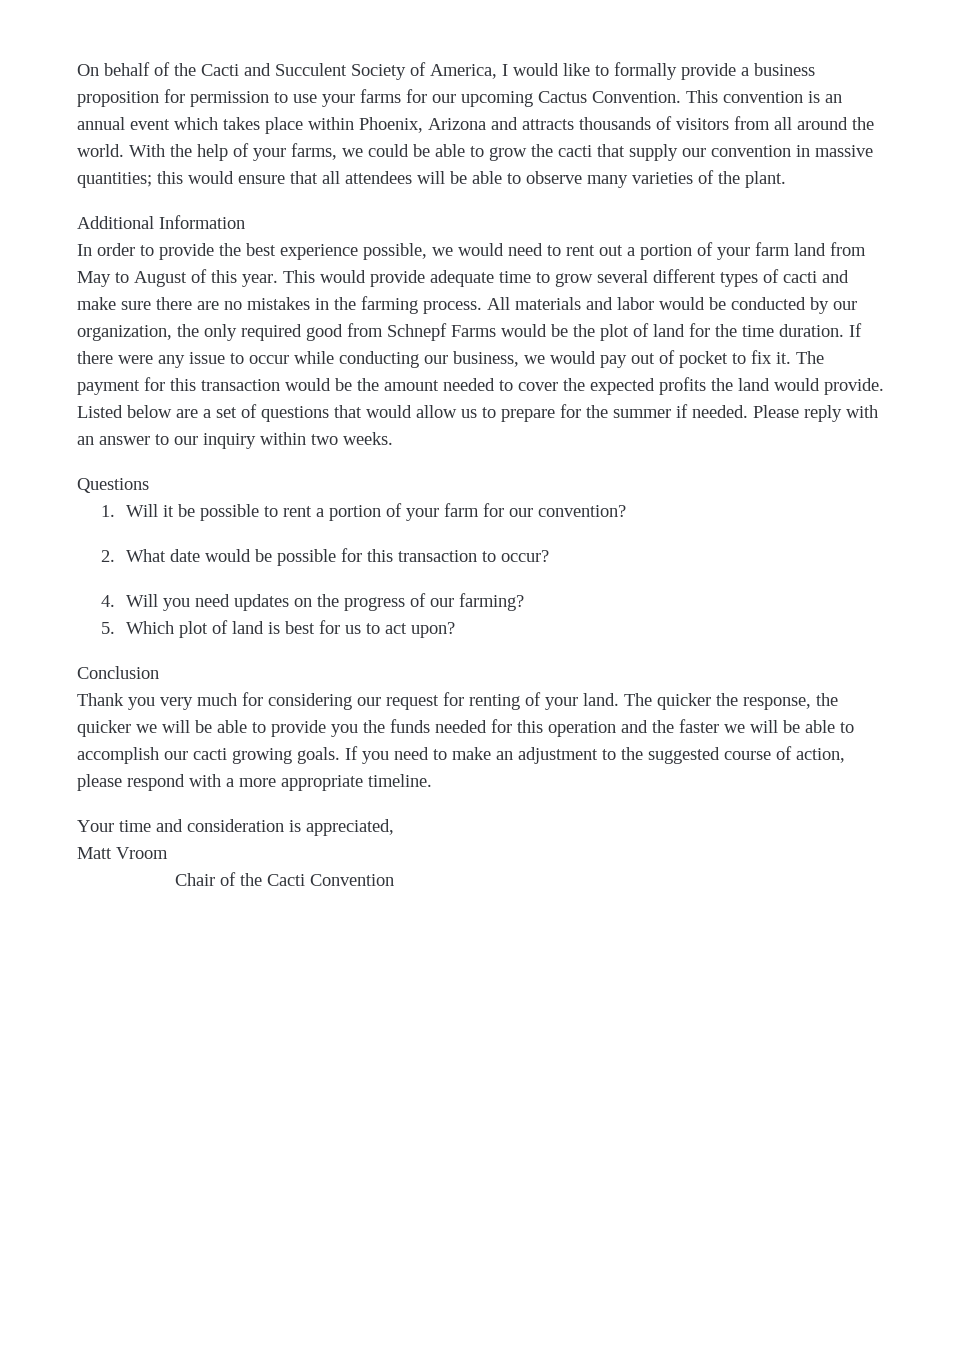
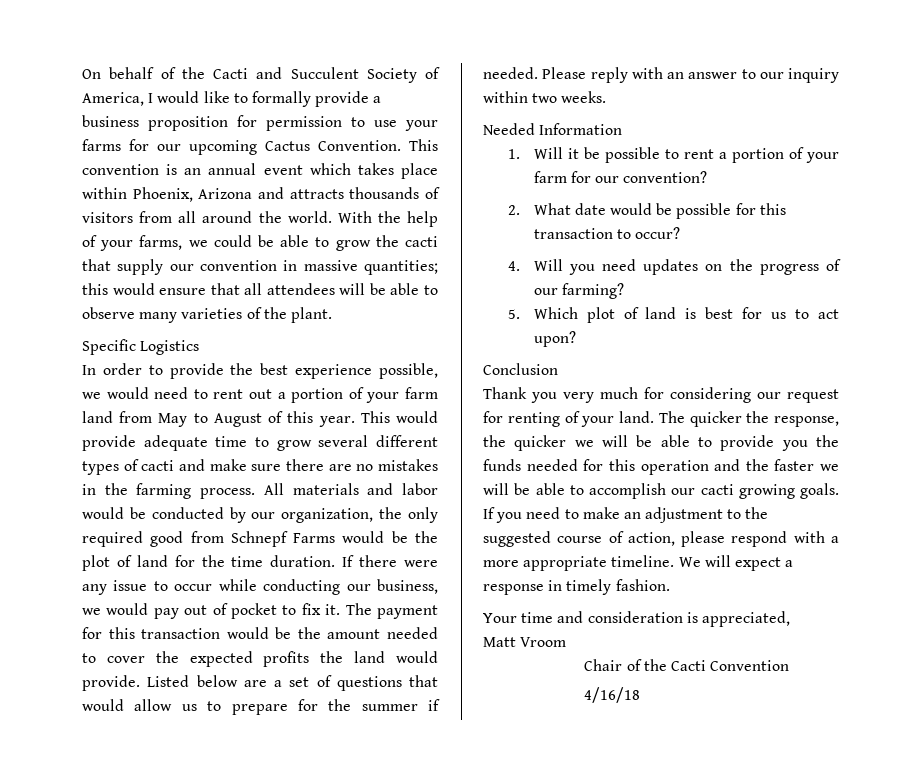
- Additional Information
+ Specific Logistics
- Questions
+ Needed Information
+ We will expect a response in timely fashion.
+ 4/16/18

